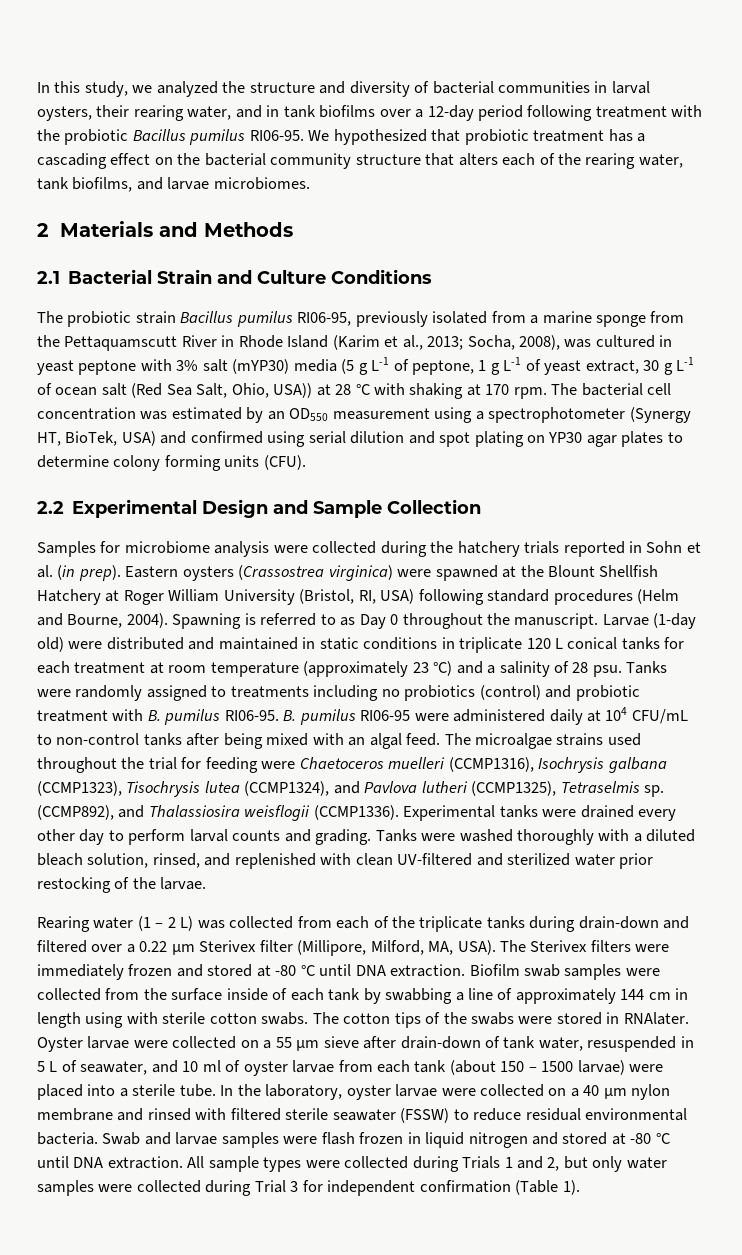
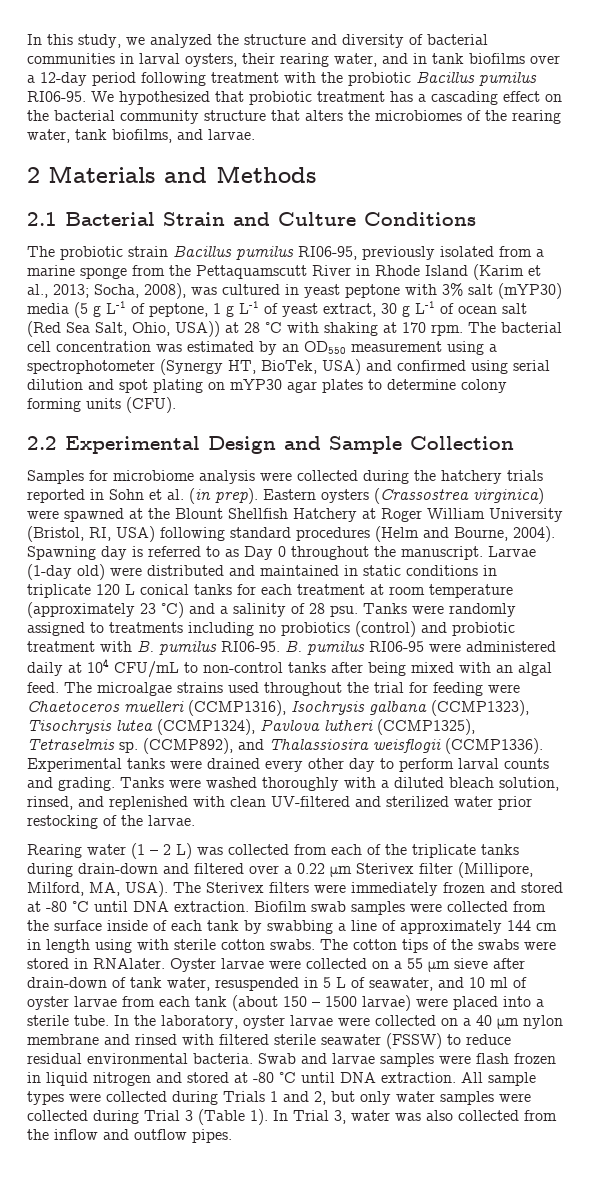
- We hypothesized that probiotic treatment has a cascading effect on the bacterial community structure that alters each of the rearing water, tank biofilms, and larvae microbiomes.
+ We hypothesized that probiotic treatment has a cascading effect on the bacterial community structure that alters the microbiomes of the rearing water, tank biofilms, and larvae.
- The bacterial cell concentration was estimated by an OD550 measurement using a spectrophotometer (Synergy HT, BioTek, USA) and confirmed using serial dilution and spot plating on YP30 agar plates to determine colony forming units (CFU).
+ The bacterial cell concentration was estimated by an OD550 measurement using a spectrophotometer (Synergy HT, BioTek, USA) and confirmed using serial dilution and spot plating on mYP30 agar plates to determine colony forming units (CFU).
- Spawning is referred to as Day 0 throughout the manuscript.
+ Spawning day is referred to as Day 0 throughout the manuscript.
- The microalgae strains used throughout the trial for feeding were Chaetoceros muelleri (CCMP1316), Isochrysis galbana (CCMP1323), Tisochrysis lutea (CCMP1324), and Pavlova lutheri (CCMP1325), Tetraselmis sp.
+ The microalgae strains used throughout the trial for feeding were Chaetoceros muelleri (CCMP1316), Isochrysis galbana (CCMP1323), Tisochrysis lutea (CCMP1324), Pavlova lutheri (CCMP1325), Tetraselmis sp.
- All sample types were collected during Trials 1 and 2, but only water samples were collected during Trial 3 for independent confirmation (Table 1).
+ All sample types were collected during Trials 1 and 2, but only water samples were collected during Trial 3 (Table 1). In Trial 3, water was also collected from the inflow and outflow pipes.

